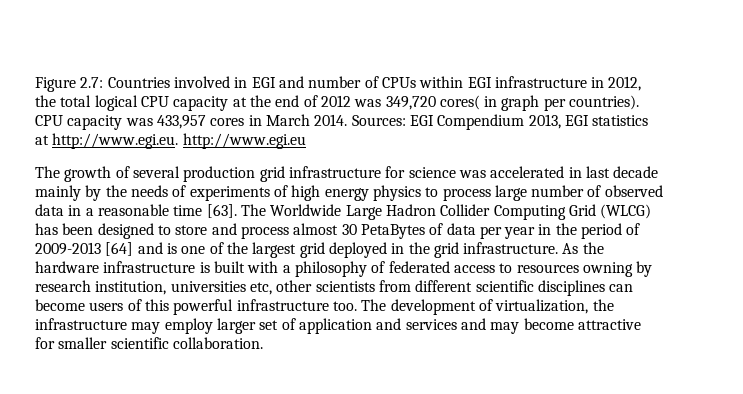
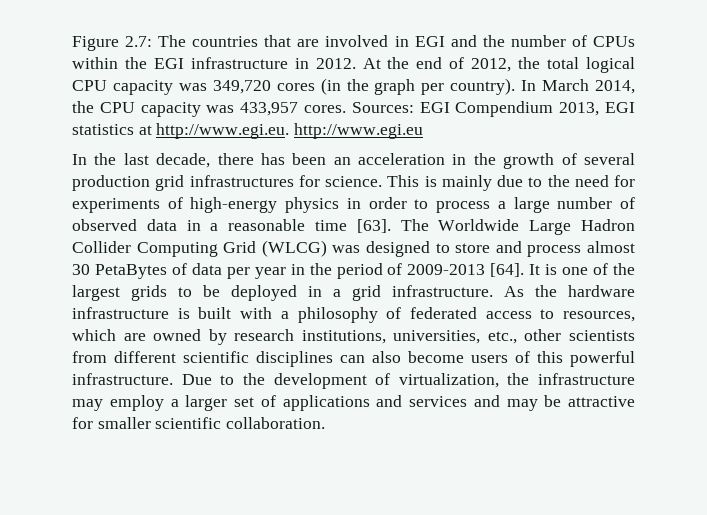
- Figure 2.7: Countries involved in EGI and number of CPUs within EGI infrastructure in 2012, the total logical CPU capacity at the end of 2012 was 349,720 cores( in graph per countries). CPU capacity was 433,957 cores in March 2014.
+ Figure 2.7: The countries that are involved in EGI and the number of CPUs within the EGI infrastructure in 2012. At the end of 2012, the total logical CPU capacity was 349,720 cores (in the graph per country). In March 2014, the CPU capacity was 433,957 cores.
- The growth of several production grid infrastructure for science was accelerated in last decade mainly by the needs of experiments of high energy physics to process large number of observed data in a reasonable time [63].
+ In the last decade, there has been an acceleration in the growth of several production grid infrastructures for science. This is mainly due to the need for experiments of high-energy physics in order to process a large number of observed data in a reasonable time [63].
- The Worldwide Large Hadron Collider Computing Grid (WLCG) has been designed to store and process almost 30 PetaBytes of data per year in the period of 2009-2013 [64] and is one of the largest grid deployed in the grid infrastructure.
+ The Worldwide Large Hadron Collider Computing Grid (WLCG) was designed to store and process almost 30 PetaBytes of data per year in the period of 2009-2013 [64]. It is one of the largest grids to be deployed in a grid infrastructure.
- As the hardware infrastructure is built with a philosophy of federated access to resources owning by research institution, universities etc, other scientists from different scientific disciplines can become users of this powerful infrastructure too. The development of virtualization, the infrastructure may employ larger set of application and services and may become attractive for smaller scientific collaboration.
+ As the hardware infrastructure is built with a philosophy of federated access to resources, which are owned by research institutions, universities, etc., other scientists from different scientific disciplines can also become users of this powerful infrastructure. Due to the development of virtualization, the infrastructure may employ a larger set of applications and services and may be attractive for smaller scientific collaboration.

